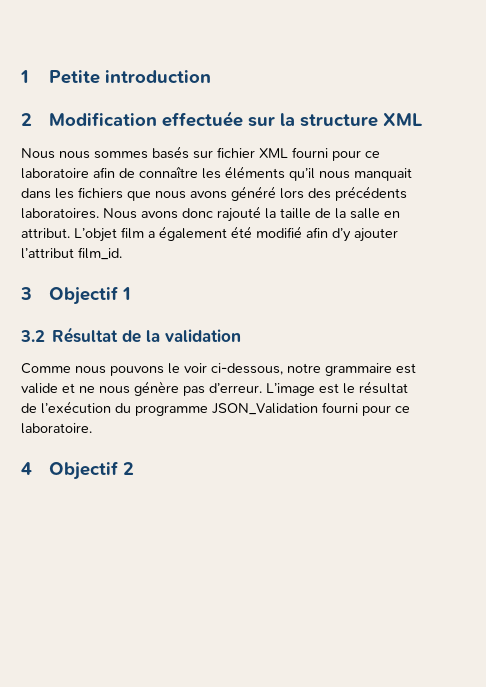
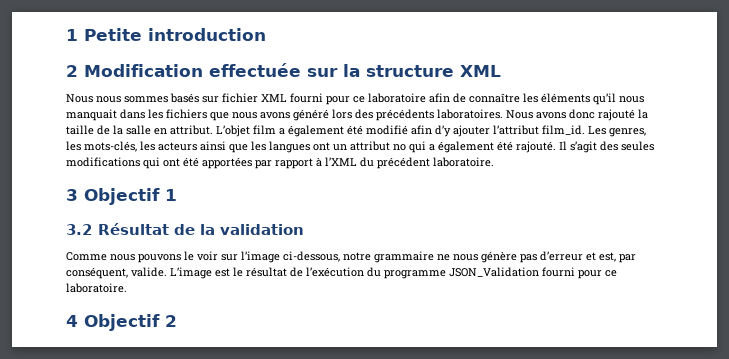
+ Les genres, les mots-clés, les acteurs ainsi que les langues ont un attribut no qui a également été rajouté. Il s’agit des seules modifications qui ont été apportées par rapport à l’XML du précédent laboratoire.
- Comme nous pouvons le voir ci-dessous, notre grammaire est valide et ne nous génère pas d’erreur.
+ Comme nous pouvons le voir sur l’image ci-dessous, notre grammaire ne nous génère pas d’erreur et est, par conséquent, valide.

